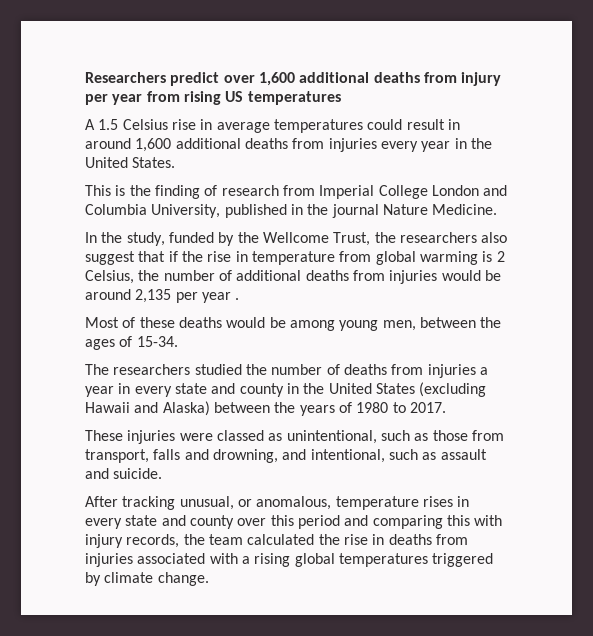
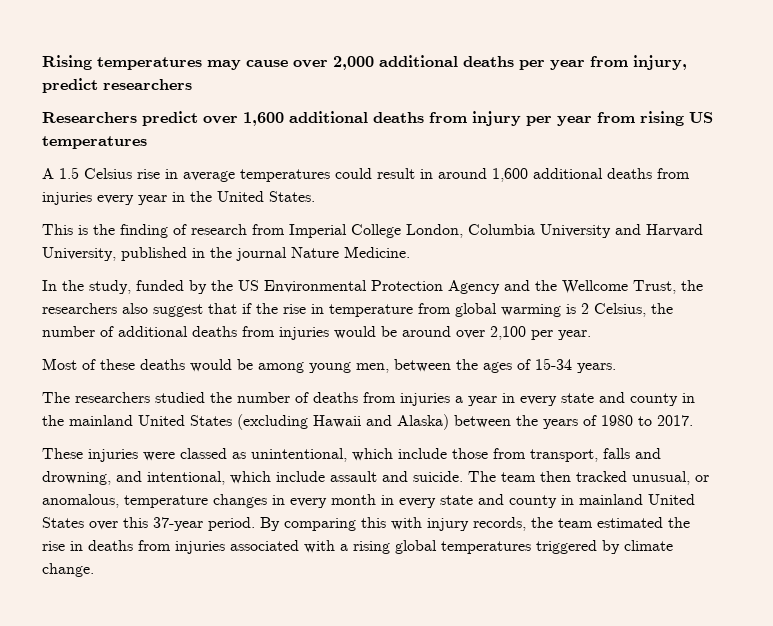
+ Rising temperatures may cause over 2,000 additional deaths per year from injury, predict researchers
- This is the finding of research from Imperial College London and Columbia University, published in the journal Nature Medicine.
+ This is the finding of research from Imperial College London, Columbia University and Harvard University, published in the journal Nature Medicine.
- In the study, funded by the Wellcome Trust, the researchers also suggest that if the rise in temperature from global warming is 2 Celsius, the number of additional deaths from injuries would be around 2,135 per year .
+ In the study, funded by the US Environmental Protection Agency and the Wellcome Trust, the researchers also suggest that if the rise in temperature from global warming is 2 Celsius, the number of additional deaths from injuries would be around over 2,100 per year.
- Most of these deaths would be among young men, between the ages of 15-34.
+ Most of these deaths would be among young men, between the ages of 15-34 years.
- The researchers studied the number of deaths from injuries a year in every state and county in the United States (excluding Hawaii and Alaska) between the years of 1980 to 2017.
+ The researchers studied the number of deaths from injuries a year in every state and county in the mainland United States (excluding Hawaii and Alaska) between the years of 1980 to 2017.
- These injuries were classed as unintentional, such as those from transport, falls and drowning, and intentional, such as assault and suicide.
- After tracking unusual, or anomalous, temperature rises in every state and county over this period and comparing this with injury records, the team calculated the rise in deaths from injuries associated with a rising global temperatures triggered by climate change.
+ These injuries were classed as unintentional, which include those from transport, falls and drowning, and intentional, which include assault and suicide. The team then tracked unusual, or anomalous, temperature changes in every month in every state and county in mainland United States over this 37-year period. By comparing this with injury records, the team estimated the rise in deaths from injuries associated with a rising global temperatures triggered by climate change.

